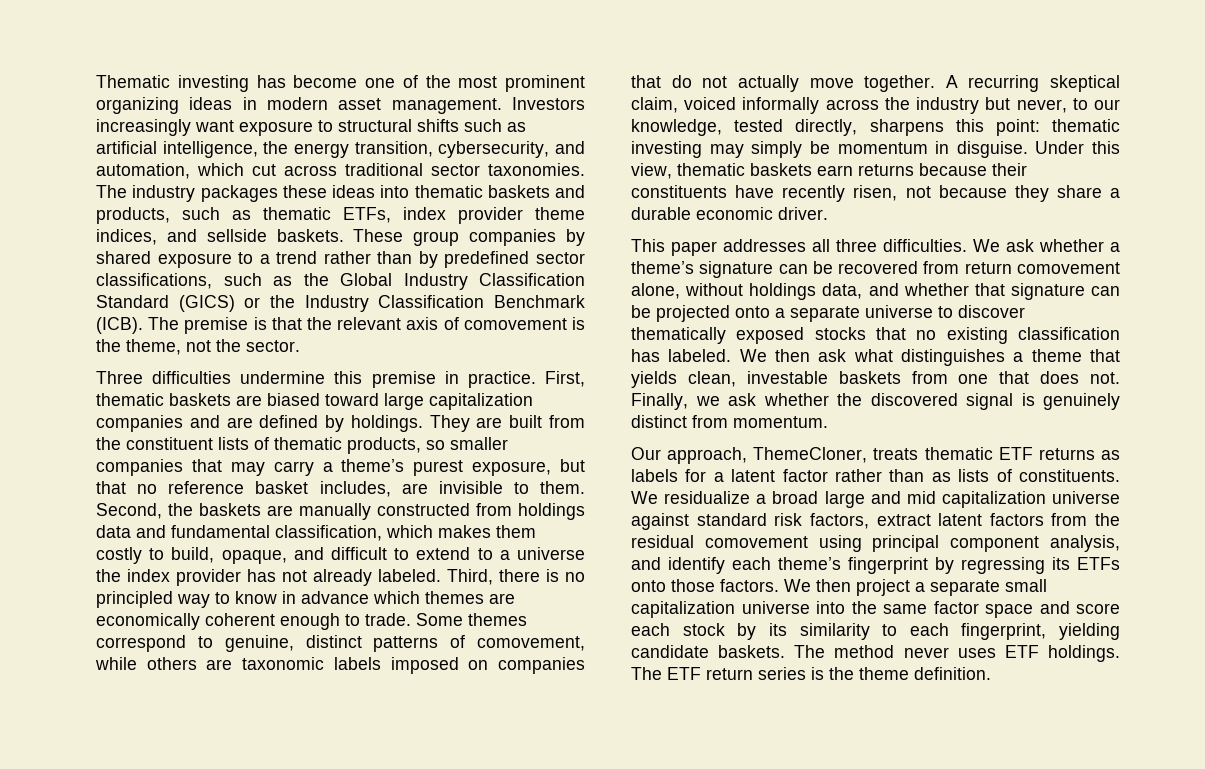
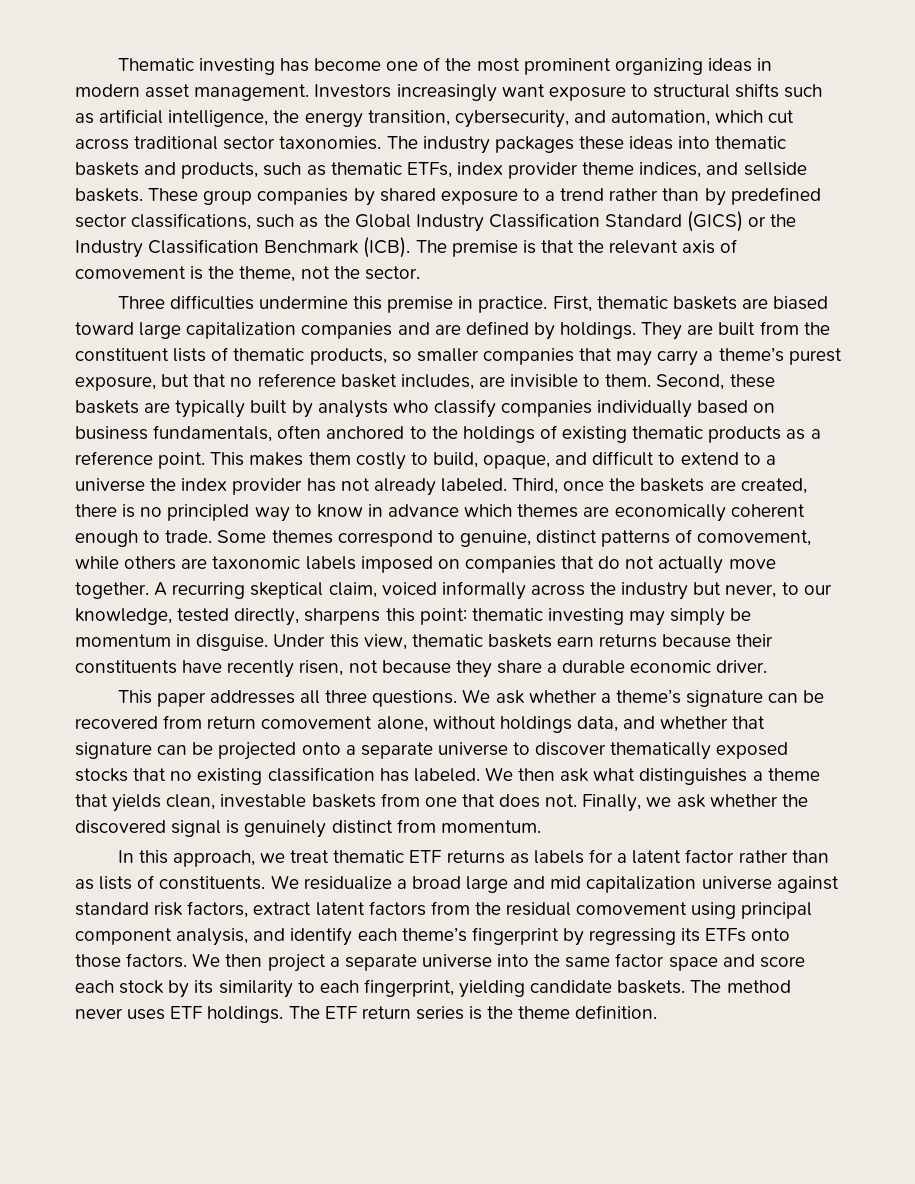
- Second, the baskets are manually constructed from holdings data and fundamental classification, which makes them costly to build, opaque, and difficult to extend to a universe the index provider has not already labeled.
+ Second, these baskets are typically built by analysts who classify companies individually based on business fundamentals, often anchored to the holdings of existing thematic products as a reference point. This makes them costly to build, opaque, and difficult to extend to a universe the index provider has not already labeled.
- Third, there is no principled way to know in advance which themes are economically coherent enough to trade.
+ Third, once the baskets are created, there is no principled way to know in advance which themes are economically coherent enough to trade.
- This paper addresses all three difficulties.
+ This paper addresses all three questions.
- Our approach, ThemeCloner, treats thematic ETF returns as labels for a latent factor rather than as lists of constituents.
+ In this approach, we treat thematic ETF returns as labels for a latent factor rather than as lists of constituents.
- We then project a separate small capitalization universe into the same factor space and score each stock by its similarity to each fingerprint, yielding candidate baskets.
+ We then project a separate universe into the same factor space and score each stock by its similarity to each fingerprint, yielding candidate baskets.

